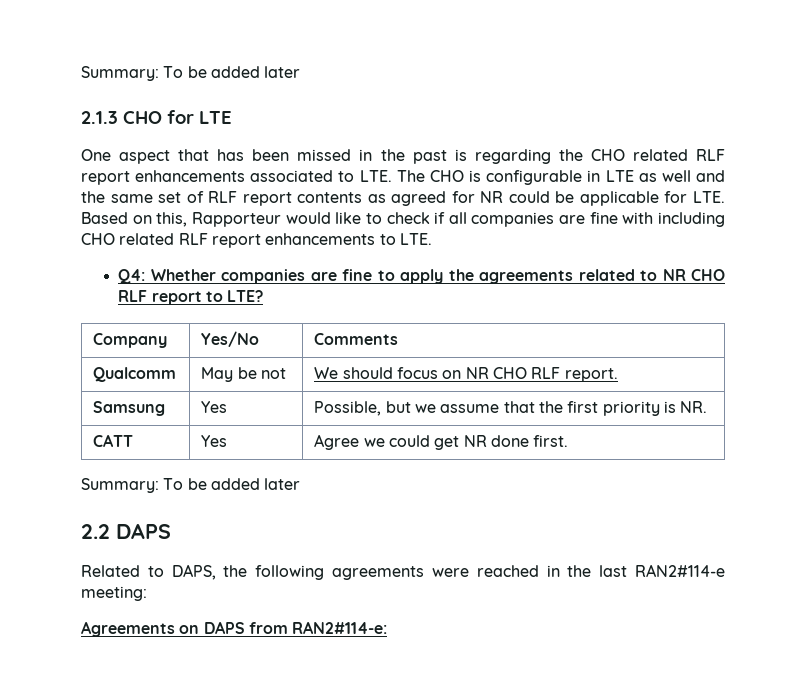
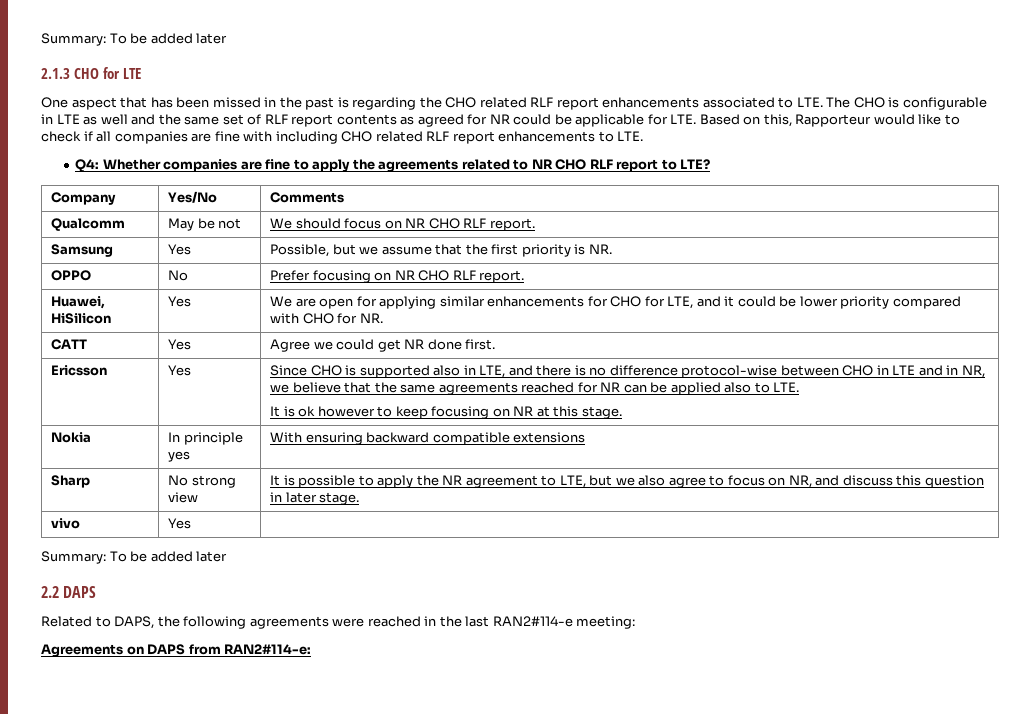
+ OPPO | No | Prefer focusing on NR CHO RLF report.
+ Huawei, HiSilicon | Yes | We are open for applying similar enhancements for CHO for LTE, and it could be lower priority compared with CHO for NR.
+ Ericsson | Yes | Since CHO is supported also in LTE, and there is no difference protocol-wise between CHO in LTE and in NR, we believe that the same agreements reached for NR can be applied also to LTE.
+ It is ok however to keep focusing on NR at this stage.
+ Nokia | In principle yes | With ensuring backward compatible extensions
+ Sharp | No strong view | It is possible to apply the NR agreement to LTE, but we also agree to focus on NR, and discuss this question in later stage.
+ vivo | Yes |

